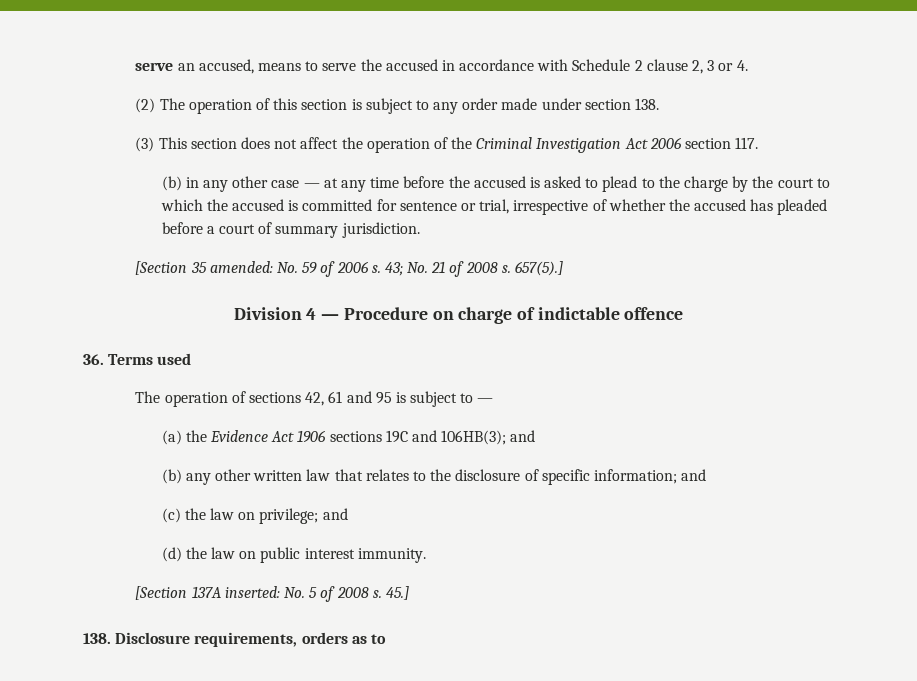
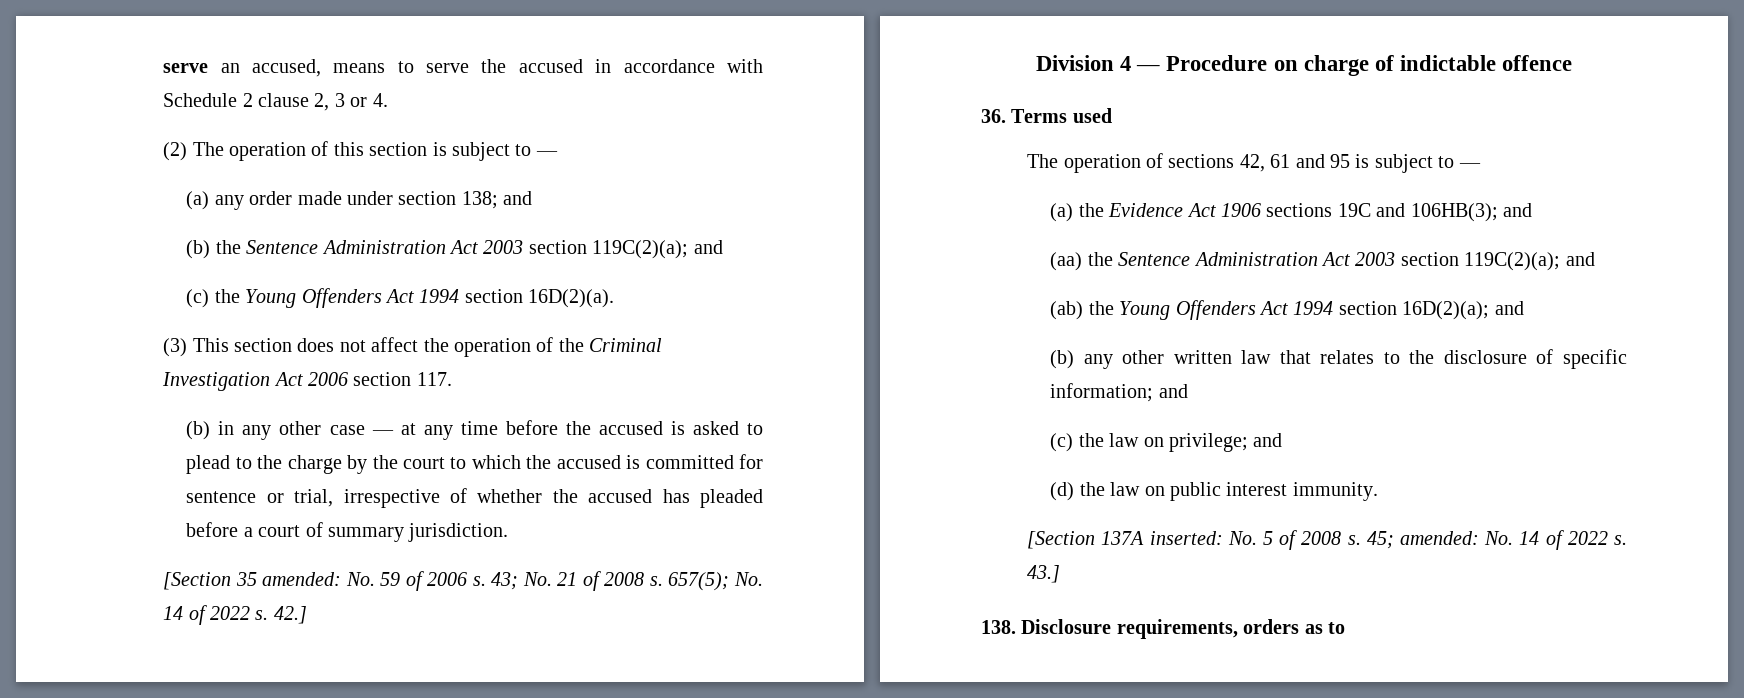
- (2) The operation of this section is subject to any order made under section 138.
+ (2) The operation of this section is subject to —
+ (a) any order made under section 138; and
+ (b) the Sentence Administration Act 2003 section 119C(2)(a); and
+ (c) the Young Offenders Act 1994 section 16D(2)(a).
- 657(5).]
+ 657(5); No. 14 of 2022 s. 42.]
+ (aa) the Sentence Administration Act 2003 section 119C(2)(a); and
+ (ab) the Young Offenders Act 1994 section 16D(2)(a); and
- 45.]
+ 45; amended: No. 14 of 2022 s. 43.]

